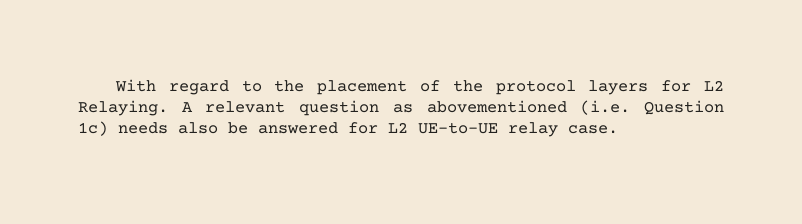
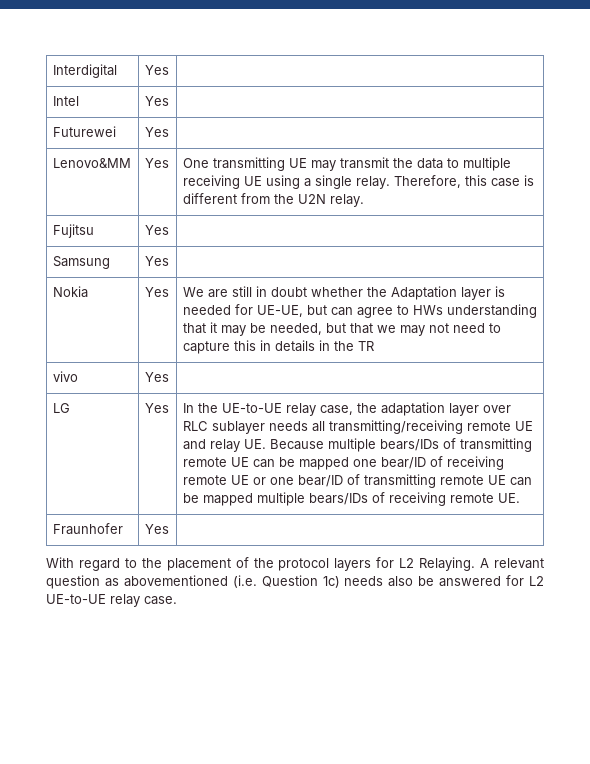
+ Interdigital | Yes |
+ Intel | Yes |
+ Futurewei | Yes |
+ Lenovo&MM | Yes | One transmitting UE may transmit the data to multiple receiving UE using a single relay. Therefore, this case is different from the U2N relay.
+ Fujitsu | Yes |
+ Samsung | Yes |
+ Nokia | Yes | We are still in doubt whether the Adaptation layer is needed for UE-UE, but can agree to HWs understanding that it may be needed, but that we may not need to capture this in details in the TR
+ vivo | Yes |
+ LG | Yes | In the UE-to-UE relay case, the adaptation layer over RLC sublayer needs all transmitting/receiving remote UE and relay UE. Because multiple bears/IDs of transmitting remote UE can be mapped one bear/ID of receiving remote UE or one bear/ID of transmitting remote UE can be mapped multiple bears/IDs of receiving remote UE.
+ Fraunhofer | Yes |

